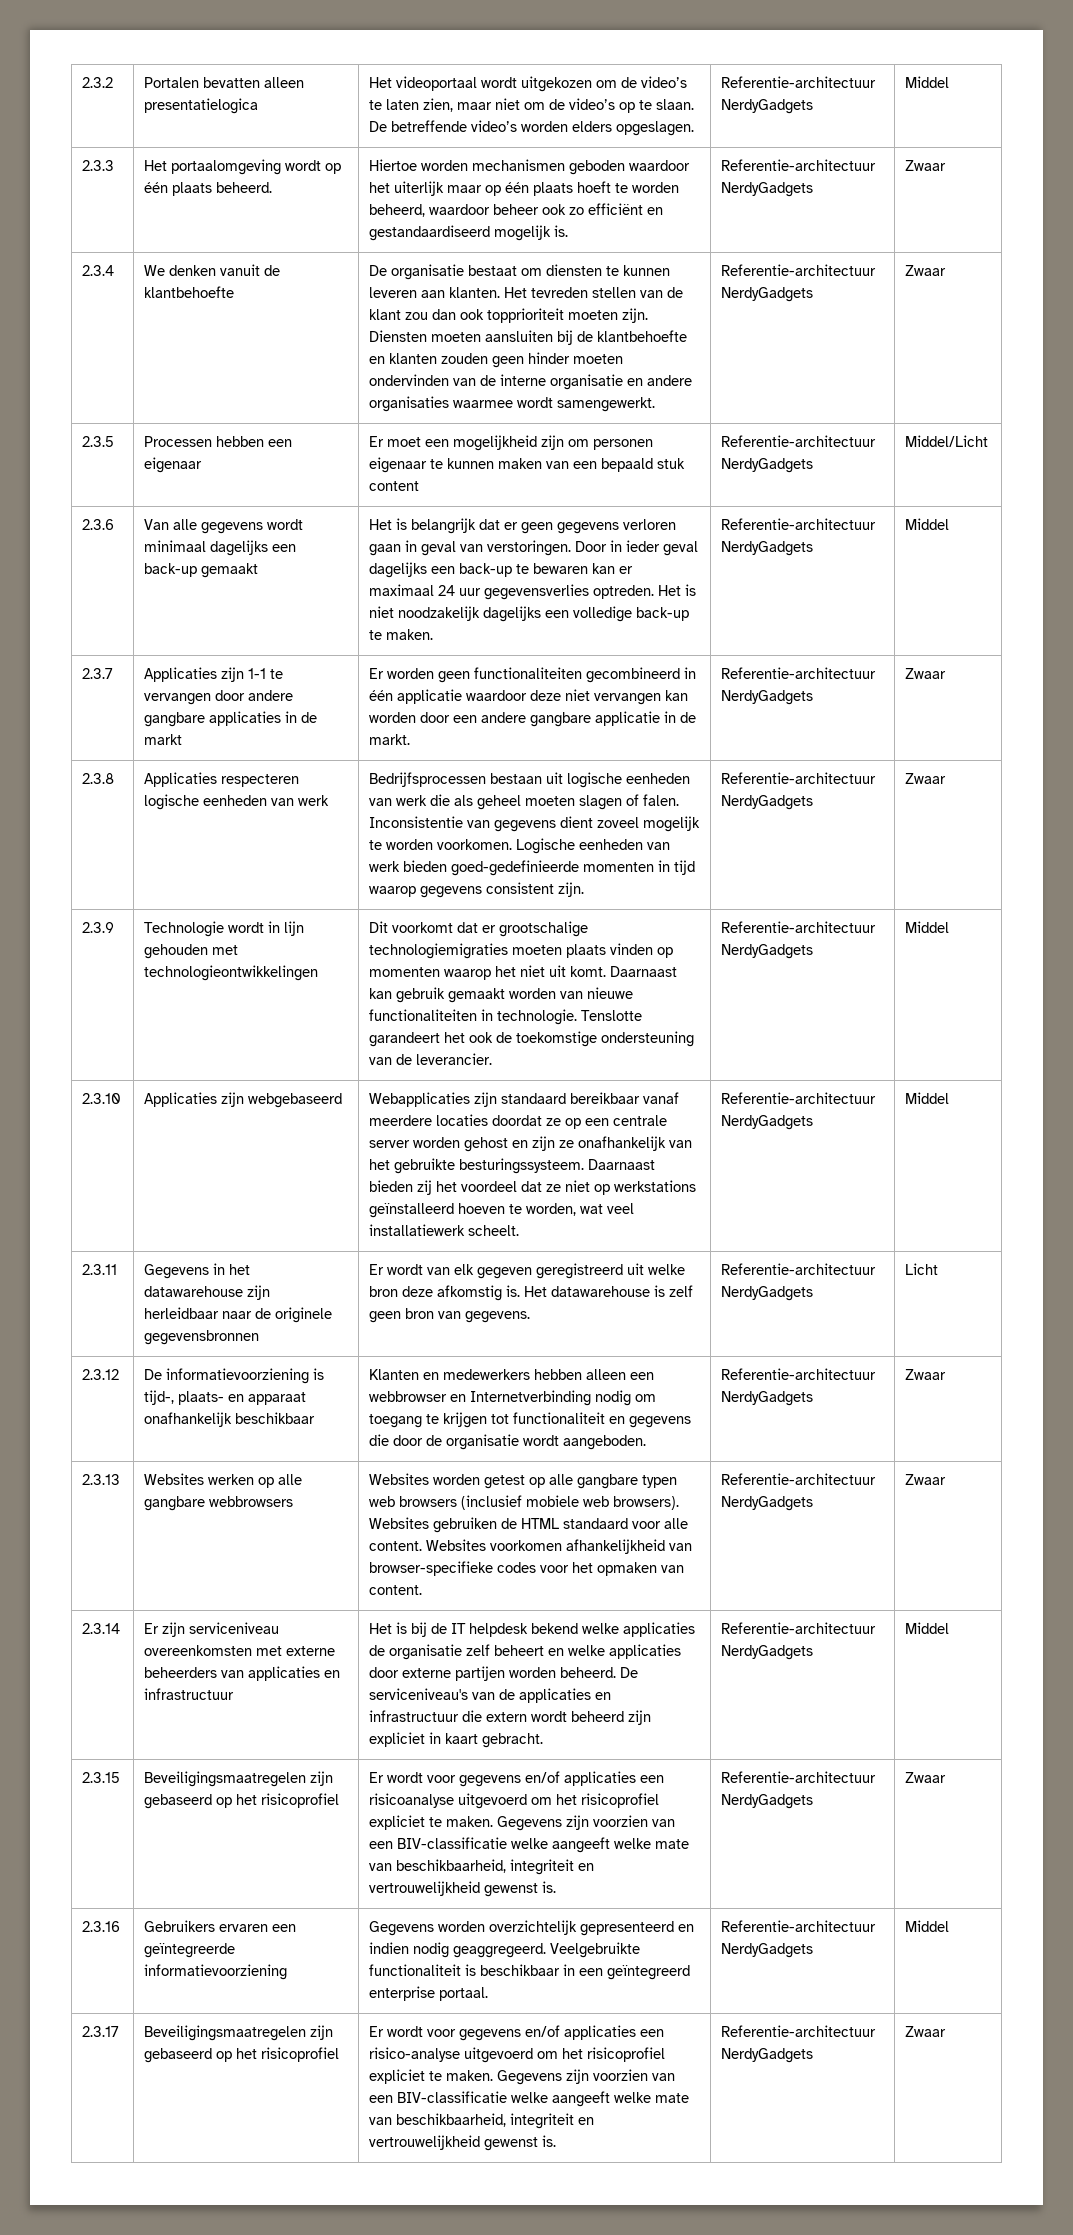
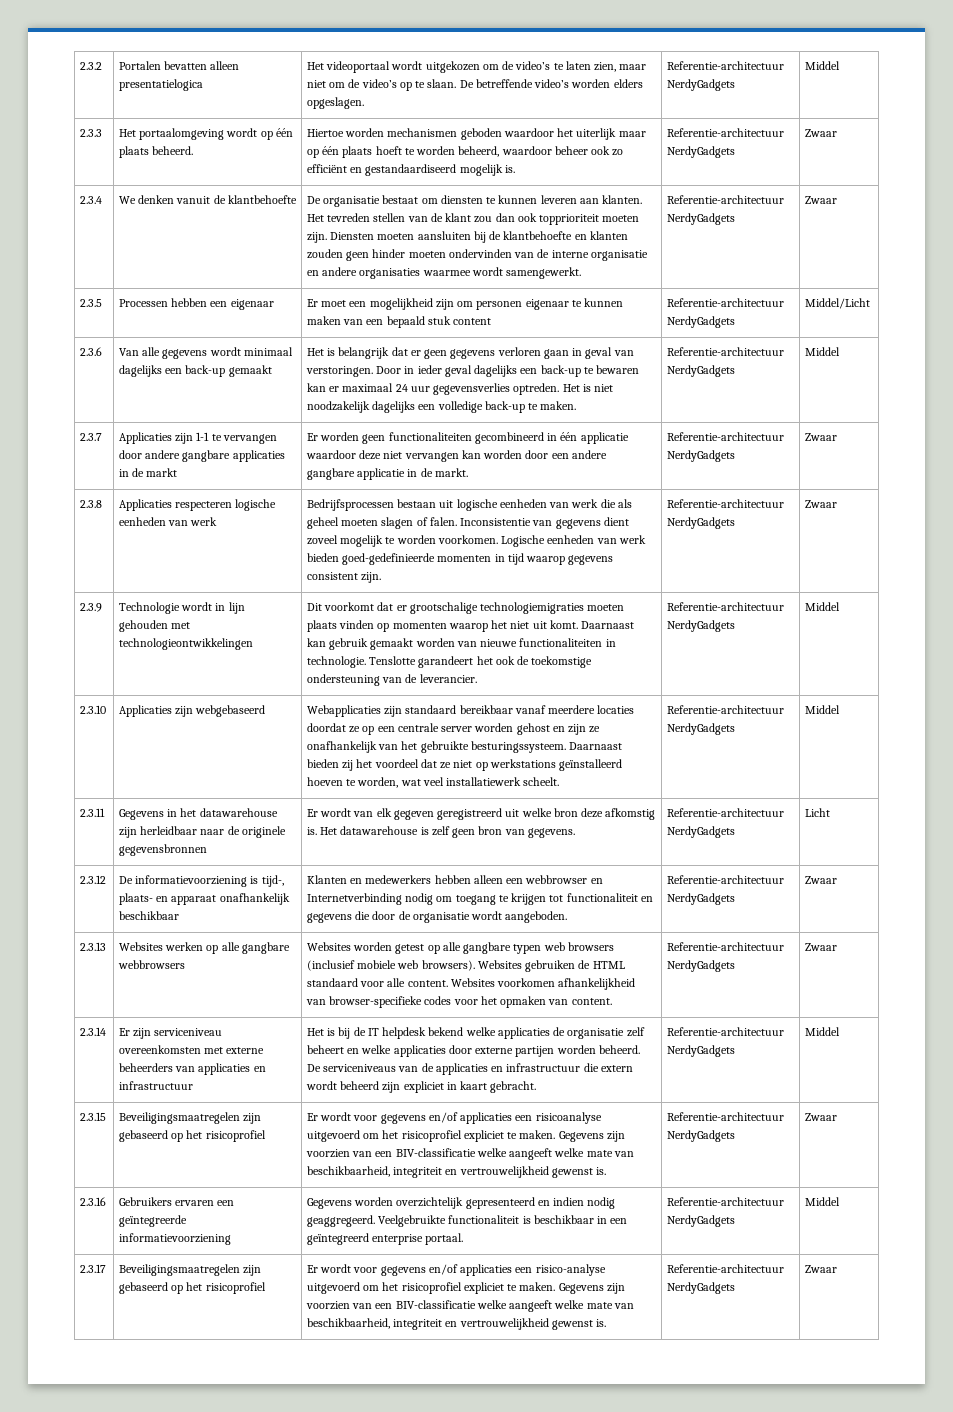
- De serviceniveau's van de applicaties en infrastructuur die extern wordt beheerd zijn expliciet in kaart gebracht.
+ De serviceniveaus van de applicaties en infrastructuur die extern wordt beheerd zijn expliciet in kaart gebracht.

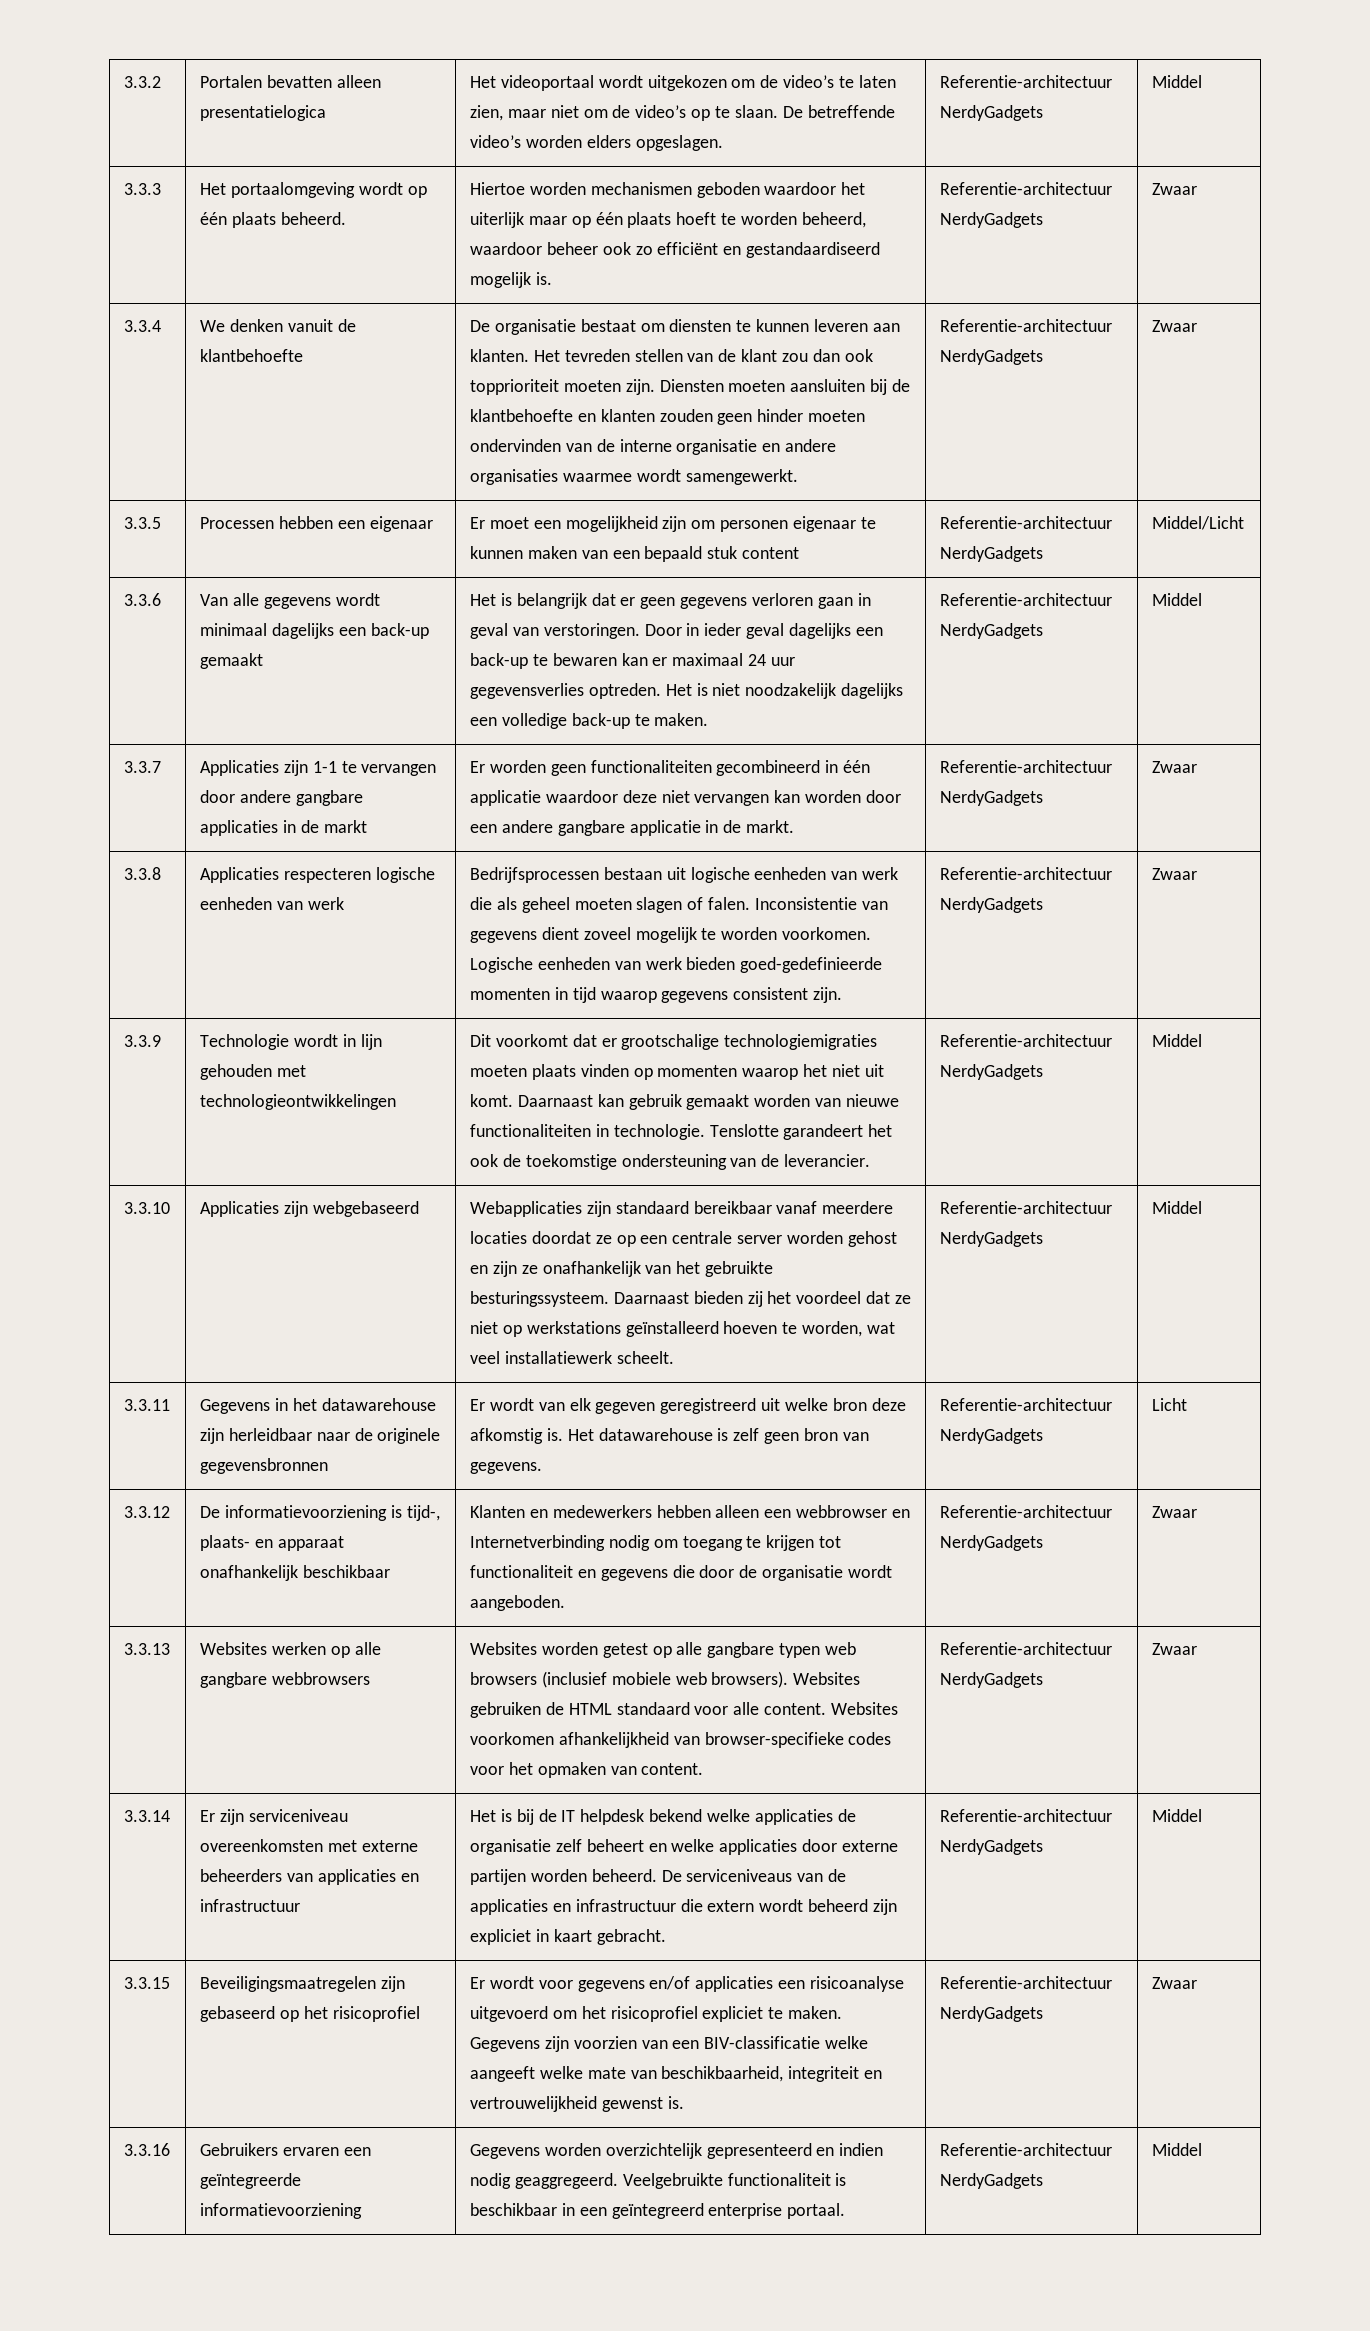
- 2.3.2 | Portalen bevatten alleen presentatielogica | Het videoportaal wordt uitgekozen om de video’s te laten zien, maar niet om de video’s op te slaan. De betreffende video’s worden elders opgeslagen. | Referentie-architectuur NerdyGadgets | Middel
+ 3.3.2 | Portalen bevatten alleen presentatielogica | Het videoportaal wordt uitgekozen om de video’s te laten zien, maar niet om de video’s op te slaan. De betreffende video’s worden elders opgeslagen. | Referentie-architectuur NerdyGadgets | Middel
- 2.3.3 | Het portaalomgeving wordt op één plaats beheerd. | Hiertoe worden mechanismen geboden waardoor het uiterlijk maar op één plaats hoeft te worden beheerd, waardoor beheer ook zo efficiënt en gestandaardiseerd mogelijk is. | Referentie-architectuur NerdyGadgets | Zwaar
+ 3.3.3 | Het portaalomgeving wordt op één plaats beheerd. | Hiertoe worden mechanismen geboden waardoor het uiterlijk maar op één plaats hoeft te worden beheerd, waardoor beheer ook zo efficiënt en gestandaardiseerd mogelijk is. | Referentie-architectuur NerdyGadgets | Zwaar
- 2.3.4
+ 3.3.4
- 2.3.5 | Processen hebben een eigenaar | Er moet een mogelijkheid zijn om personen eigenaar te kunnen maken van een bepaald stuk content | Referentie-architectuur NerdyGadgets | Middel/Licht
+ 3.3.5 | Processen hebben een eigenaar | Er moet een mogelijkheid zijn om personen eigenaar te kunnen maken van een bepaald stuk content | Referentie-architectuur NerdyGadgets | Middel/Licht
- 2.3.6
+ 3.3.6
- 2.3.7 | Applicaties zijn 1-1 te vervangen door andere gangbare applicaties in de markt | Er worden geen functionaliteiten gecombineerd in één applicatie waardoor deze niet vervangen kan worden door een andere gangbare applicatie in de markt. | Referentie-architectuur NerdyGadgets | Zwaar
+ 3.3.7 | Applicaties zijn 1-1 te vervangen door andere gangbare applicaties in de markt | Er worden geen functionaliteiten gecombineerd in één applicatie waardoor deze niet vervangen kan worden door een andere gangbare applicatie in de markt. | Referentie-architectuur NerdyGadgets | Zwaar
- 2.3.8
+ 3.3.8
- 2.3.9
+ 3.3.9
- 2.3.10
+ 3.3.10
- 2.3.11 | Gegevens in het datawarehouse zijn herleidbaar naar de originele gegevensbronnen | Er wordt van elk gegeven geregistreerd uit welke bron deze afkomstig is. Het datawarehouse is zelf geen bron van gegevens. | Referentie-architectuur NerdyGadgets | Licht
+ 3.3.11 | Gegevens in het datawarehouse zijn herleidbaar naar de originele gegevensbronnen | Er wordt van elk gegeven geregistreerd uit welke bron deze afkomstig is. Het datawarehouse is zelf geen bron van gegevens. | Referentie-architectuur NerdyGadgets | Licht
- 2.3.12 | De informatievoorziening is tijd-, plaats- en apparaat onafhankelijk beschikbaar | Klanten en medewerkers hebben alleen een webbrowser en Internetverbinding nodig om toegang te krijgen tot functionaliteit en gegevens die door de organisatie wordt aangeboden. | Referentie-architectuur NerdyGadgets | Zwaar
+ 3.3.12 | De informatievoorziening is tijd-, plaats- en apparaat onafhankelijk beschikbaar | Klanten en medewerkers hebben alleen een webbrowser en Internetverbinding nodig om toegang te krijgen tot functionaliteit en gegevens die door de organisatie wordt aangeboden. | Referentie-architectuur NerdyGadgets | Zwaar
- 2.3.13
+ 3.3.13
- 2.3.14
+ 3.3.14
- 2.3.15
+ 3.3.15
- 2.3.16 | Gebruikers ervaren een geïntegreerde informatievoorziening | Gegevens worden overzichtelijk gepresenteerd en indien nodig geaggregeerd. Veelgebruikte functionaliteit is beschikbaar in een geïntegreerd enterprise portaal. | Referentie-architectuur NerdyGadgets | Middel
+ 3.3.16 | Gebruikers ervaren een geïntegreerde informatievoorziening | Gegevens worden overzichtelijk gepresenteerd en indien nodig geaggregeerd. Veelgebruikte functionaliteit is beschikbaar in een geïntegreerd enterprise portaal. | Referentie-architectuur NerdyGadgets | Middel
- 2.3.17 | Beveiligingsmaatregelen zijn gebaseerd op het risicoprofiel | Er wordt voor gegevens en/of applicaties een risico-analyse uitgevoerd om het risicoprofiel expliciet te maken. Gegevens zijn voorzien van een BIV-classificatie welke aangeeft welke mate van beschikbaarheid, integriteit en vertrouwelijkheid gewenst is. | Referentie-architectuur NerdyGadgets | Zwaar

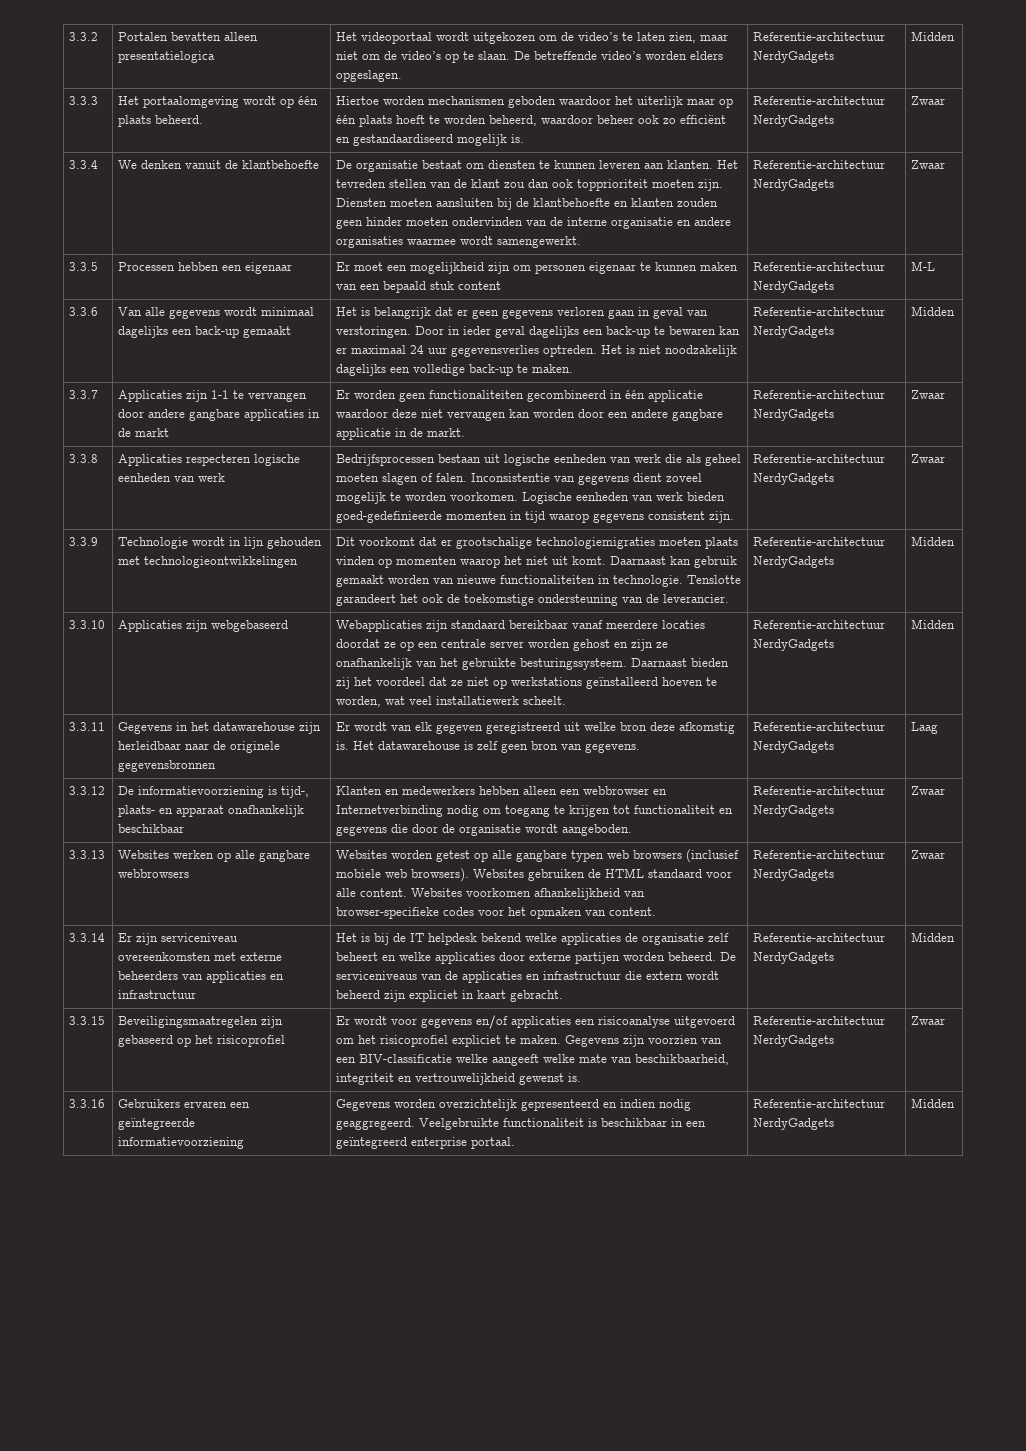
- 3.3.2 | Portalen bevatten alleen presentatielogica | Het videoportaal wordt uitgekozen om de video’s te laten zien, maar niet om de video’s op te slaan. De betreffende video’s worden elders opgeslagen. | Referentie-architectuur NerdyGadgets | Middel
+ 3.3.2 | Portalen bevatten alleen presentatielogica | Het videoportaal wordt uitgekozen om de video’s te laten zien, maar niet om de video’s op te slaan. De betreffende video’s worden elders opgeslagen. | Referentie-architectuur NerdyGadgets | Midden
- 3.3.5 | Processen hebben een eigenaar | Er moet een mogelijkheid zijn om personen eigenaar te kunnen maken van een bepaald stuk content | Referentie-architectuur NerdyGadgets | Middel/Licht
+ 3.3.5 | Processen hebben een eigenaar | Er moet een mogelijkheid zijn om personen eigenaar te kunnen maken van een bepaald stuk content | Referentie-architectuur NerdyGadgets | M-L
- Het is niet noodzakelijk dagelijks een volledige back-up te maken. | Referentie-architectuur NerdyGadgets | Middel
+ Het is niet noodzakelijk dagelijks een volledige back-up te maken. | Referentie-architectuur NerdyGadgets | Midden
- Tenslotte garandeert het ook de toekomstige ondersteuning van de leverancier. | Referentie-architectuur NerdyGadgets | Middel
+ Tenslotte garandeert het ook de toekomstige ondersteuning van de leverancier. | Referentie-architectuur NerdyGadgets | Midden
- Daarnaast bieden zij het voordeel dat ze niet op werkstations geïnstalleerd hoeven te worden, wat veel installatiewerk scheelt. | Referentie-architectuur NerdyGadgets | Middel
+ Daarnaast bieden zij het voordeel dat ze niet op werkstations geïnstalleerd hoeven te worden, wat veel installatiewerk scheelt. | Referentie-architectuur NerdyGadgets | Midden
- 3.3.11 | Gegevens in het datawarehouse zijn herleidbaar naar de originele gegevensbronnen | Er wordt van elk gegeven geregistreerd uit welke bron deze afkomstig is. Het datawarehouse is zelf geen bron van gegevens. | Referentie-architectuur NerdyGadgets | Licht
+ 3.3.11 | Gegevens in het datawarehouse zijn herleidbaar naar de originele gegevensbronnen | Er wordt van elk gegeven geregistreerd uit welke bron deze afkomstig is. Het datawarehouse is zelf geen bron van gegevens. | Referentie-architectuur NerdyGadgets | Laag
- De serviceniveaus van de applicaties en infrastructuur die extern wordt beheerd zijn expliciet in kaart gebracht. | Referentie-architectuur NerdyGadgets | Middel
+ De serviceniveaus van de applicaties en infrastructuur die extern wordt beheerd zijn expliciet in kaart gebracht. | Referentie-architectuur NerdyGadgets | Midden
- 3.3.16 | Gebruikers ervaren een geïntegreerde informatievoorziening | Gegevens worden overzichtelijk gepresenteerd en indien nodig geaggregeerd. Veelgebruikte functionaliteit is beschikbaar in een geïntegreerd enterprise portaal. | Referentie-architectuur NerdyGadgets | Middel
+ 3.3.16 | Gebruikers ervaren een geïntegreerde informatievoorziening | Gegevens worden overzichtelijk gepresenteerd en indien nodig geaggregeerd. Veelgebruikte functionaliteit is beschikbaar in een geïntegreerd enterprise portaal. | Referentie-architectuur NerdyGadgets | Midden

